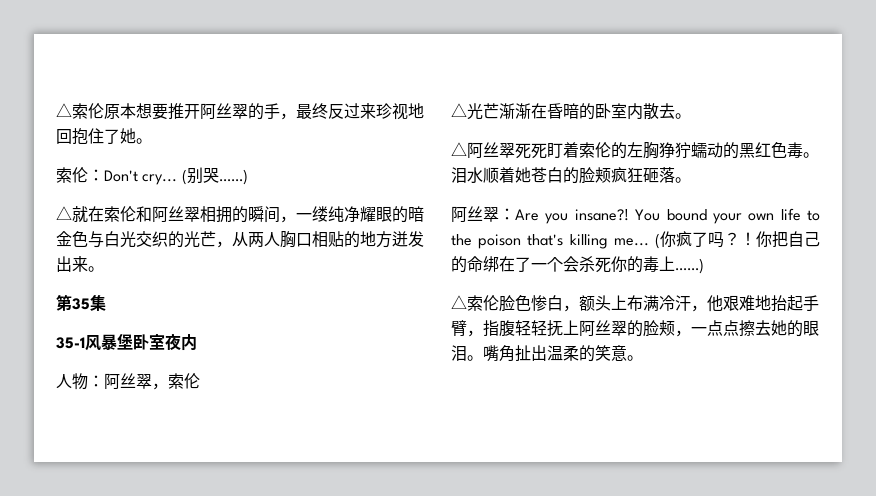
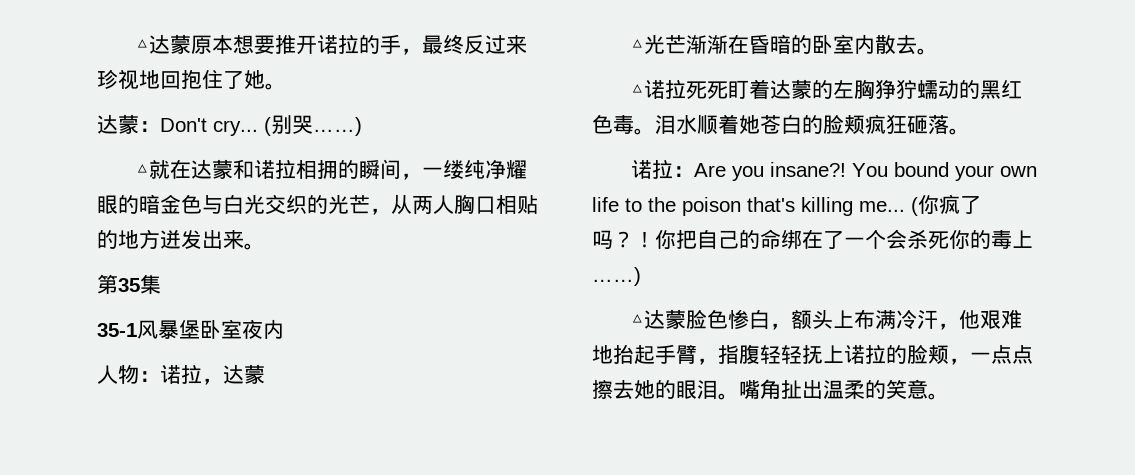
- △索伦原本想要推开阿丝翠的手，最终反过来珍视地回抱住了她。
+ △达蒙原本想要推开诺拉的手，最终反过来珍视地回抱住了她。
- 索伦：Don't cry...
+ 达蒙：Don't cry...
- △就在索伦和阿丝翠相拥的瞬间，一缕纯净耀眼的暗金色与白光交织的光芒，从两人胸口相贴的地方迸发出来。
+ △就在达蒙和诺拉相拥的瞬间，一缕纯净耀眼的暗金色与白光交织的光芒，从两人胸口相贴的地方迸发出来。
- 人物：阿丝翠，索伦
+ 人物：诺拉，达蒙
- △阿丝翠死死盯着索伦的左胸狰狞蠕动的黑红色毒。
+ △诺拉死死盯着达蒙的左胸狰狞蠕动的黑红色毒。
- 阿丝翠：Are you insane?!
+ 诺拉：Are you insane?!
- △索伦脸色惨白，额头上布满冷汗，他艰难地抬起手臂，指腹轻轻抚上阿丝翠的脸颊，一点点擦去她的眼泪。
+ △达蒙脸色惨白，额头上布满冷汗，他艰难地抬起手臂，指腹轻轻抚上诺拉的脸颊，一点点擦去她的眼泪。

